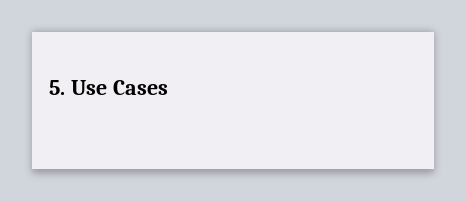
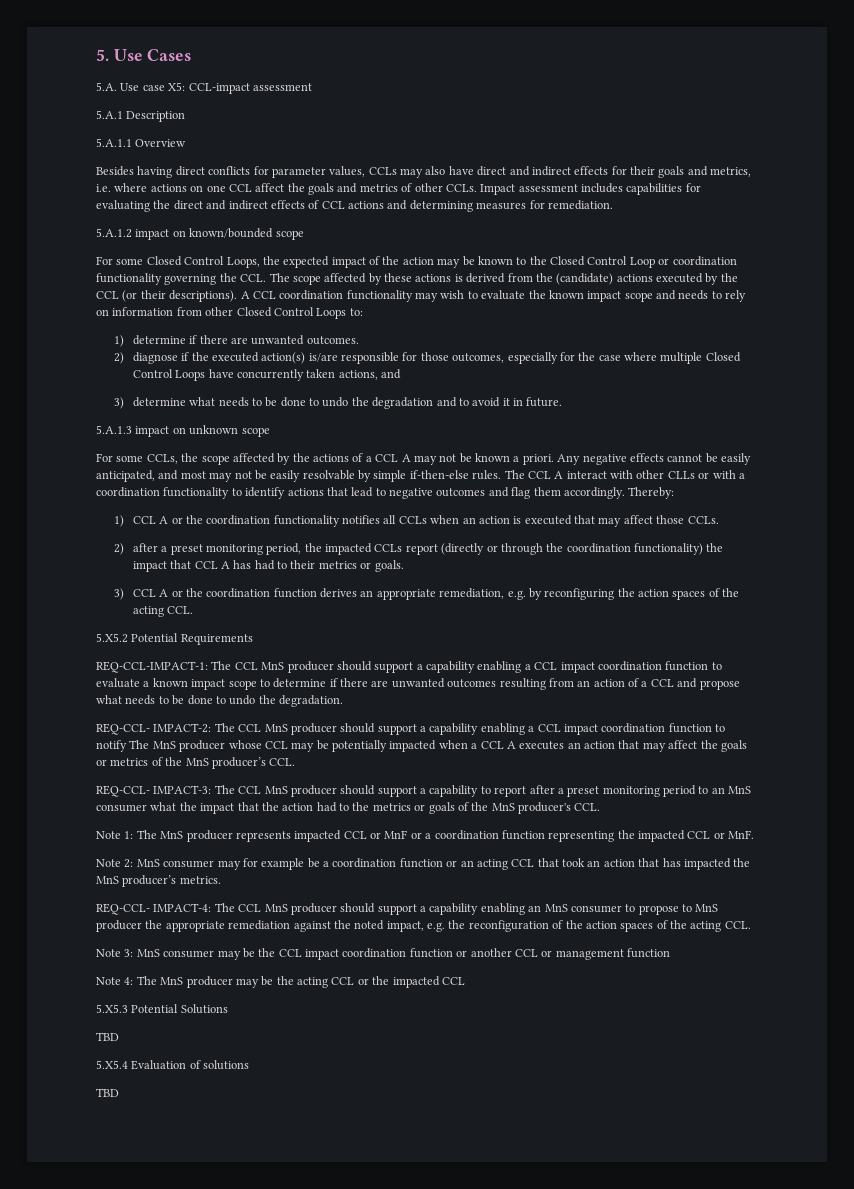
+ 5.A. Use case X5: CCL-impact assessment
+ 5.A.1 Description
+ 5.A.1.1 Overview
+ Besides having direct conflicts for parameter values, CCLs may also have direct and indirect effects for their goals and metrics, i.e. where actions on one CCL affect the goals and metrics of other CCLs. Impact assessment includes capabilities for evaluating the direct and indirect effects of CCL actions and determining measures for remediation.
+ 5.A.1.2 impact on known/bounded scope
+ For some Closed Control Loops, the expected impact of the action may be known to the Closed Control Loop or coordination functionality governing the CCL. The scope affected by these actions is derived from the (candidate) actions executed by the CCL (or their descriptions). A CCL coordination functionality may wish to evaluate the known impact scope and needs to rely on information from other Closed Control Loops to:
+ 1) determine if there are unwanted outcomes.
+ 2) diagnose if the executed action(s) is/are responsible for those outcomes, especially for the case where multiple Closed Control Loops have concurrently taken actions, and
+ 3) determine what needs to be done to undo the degradation and to avoid it in future.
+ 5.A.1.3 impact on unknown scope
+ For some CCLs, the scope affected by the actions of a CCL A may not be known a priori. Any negative effects cannot be easily anticipated, and most may not be easily resolvable by simple if-then-else rules. The CCL A interact with other CLLs or with a coordination functionality to identify actions that lead to negative outcomes and flag them accordingly. Thereby:
+ 1) CCL A or the coordination functionality notifies all CCLs when an action is executed that may affect those CCLs.
+ 2) after a preset monitoring period, the impacted CCLs report (directly or through the coordination functionality) the impact that CCL A has had to their metrics or goals.
+ 3) CCL A or the coordination function derives an appropriate remediation, e.g. by reconfiguring the action spaces of the acting CCL.
+ 5.X5.2 Potential Requirements
+ REQ-CCL-IMPACT-1: The CCL MnS producer should support a capability enabling a CCL impact coordination function to evaluate a known impact scope to determine if there are unwanted outcomes resulting from an action of a CCL and propose what needs to be done to undo the degradation.
+ REQ-CCL- IMPACT-2: The CCL MnS producer should support a capability enabling a CCL impact coordination function to notify The MnS producer whose CCL may be potentially impacted when a CCL A executes an action that may affect the goals or metrics of the MnS producer’s CCL.
+ REQ-CCL- IMPACT-3: The CCL MnS producer should support a capability to report after a preset monitoring period to an MnS consumer what the impact that the action had to the metrics or goals of the MnS producer's CCL.
+ Note 1: The MnS producer represents impacted CCL or MnF or a coordination function representing the impacted CCL or MnF.
+ Note 2: MnS consumer may for example be a coordination function or an acting CCL that took an action that has impacted the MnS producer’s metrics.
+ REQ-CCL- IMPACT-4: The CCL MnS producer should support a capability enabling an MnS consumer to propose to MnS producer the appropriate remediation against the noted impact, e.g. the reconfiguration of the action spaces of the acting CCL.
+ Note 3: MnS consumer may be the CCL impact coordination function or another CCL or management function
+ Note 4: The MnS producer may be the acting CCL or the impacted CCL
+ 5.X5.3 Potential Solutions
+ TBD
+ 5.X5.4 Evaluation of solutions
+ TBD

